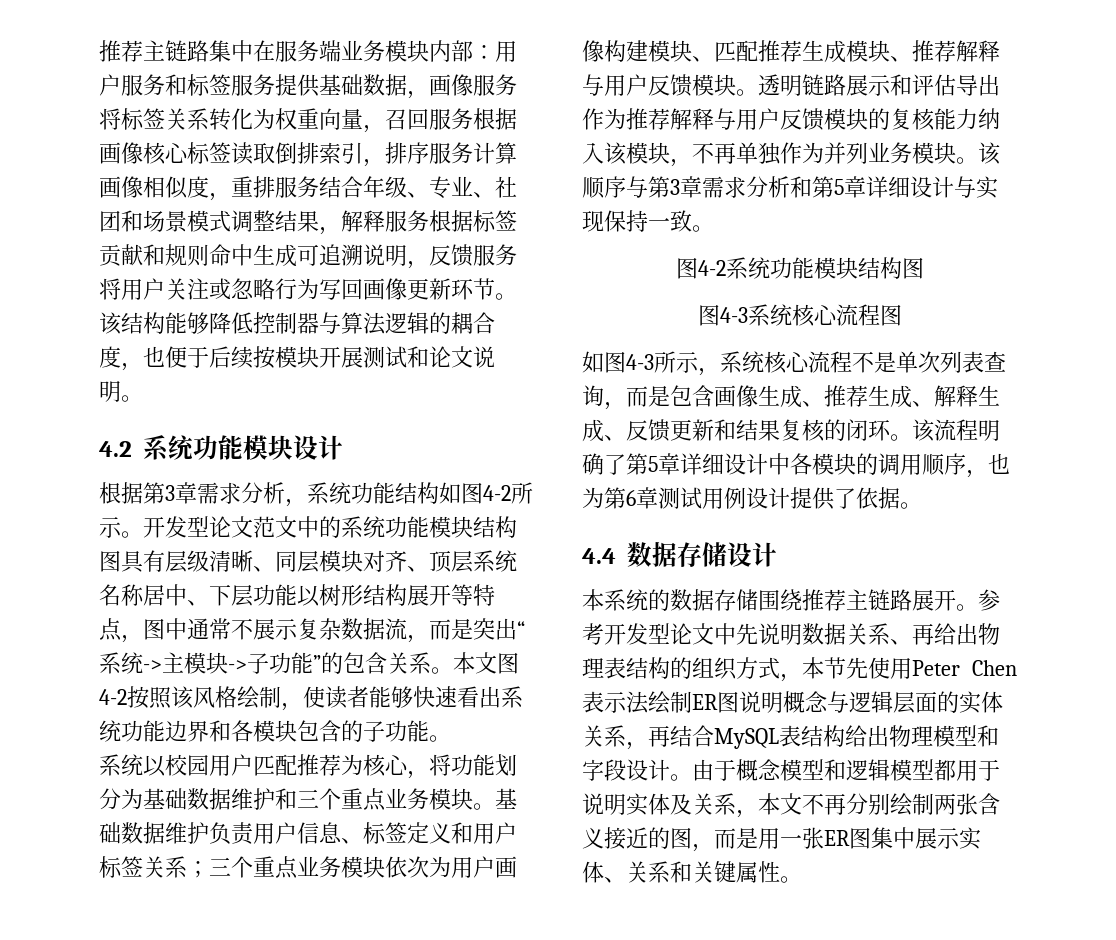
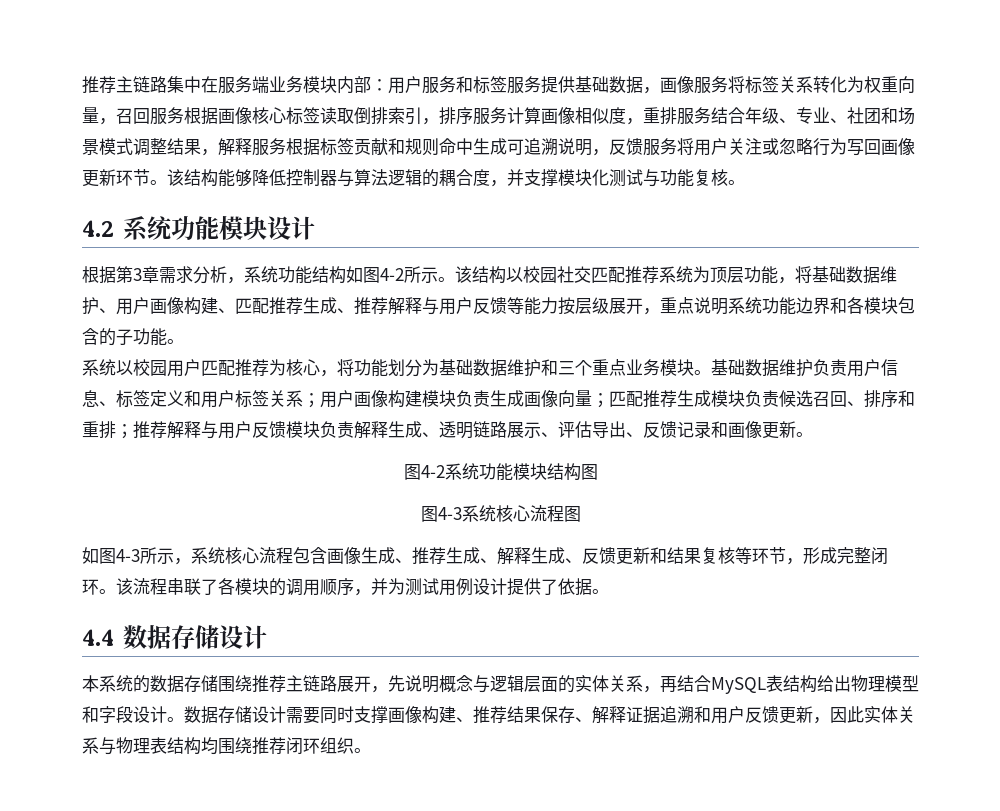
- 该结构能够降低控制器与算法逻辑的耦合度，也便于后续按模块开展测试和论文说明。
+ 该结构能够降低控制器与算法逻辑的耦合度，并支撑模块化测试与功能复核。
- 开发型论文范文中的系统功能模块结构图具有层级清晰、同层模块对齐、顶层系统名称居中、下层功能以树形结构展开等特点，图中通常不展示复杂数据流，而是突出“系统->主模块->子功能”的包含关系。本文图4-2按照该风格绘制，使读者能够快速看出系统功能边界和各模块包含的子功能。
+ 该结构以校园社交匹配推荐系统为顶层功能，将基础数据维护、用户画像构建、匹配推荐生成、推荐解释与用户反馈等能力按层级展开，重点说明系统功能边界和各模块包含的子功能。
- 基础数据维护负责用户信息、标签定义和用户标签关系；三个重点业务模块依次为用户画像构建模块、匹配推荐生成模块、推荐解释与用户反馈模块。透明链路展示和评估导出作为推荐解释与用户反馈模块的复核能力纳入该模块，不再单独作为并列业务模块。该顺序与第3章需求分析和第5章详细设计与实现保持一致。
+ 基础数据维护负责用户信息、标签定义和用户标签关系；用户画像构建模块负责生成画像向量；匹配推荐生成模块负责候选召回、排序和重排；推荐解释与用户反馈模块负责解释生成、透明链路展示、评估导出、反馈记录和画像更新。
- 如图4-3所示，系统核心流程不是单次列表查询，而是包含画像生成、推荐生成、解释生成、反馈更新和结果复核的闭环。该流程明确了第5章详细设计中各模块的调用顺序，也为第6章测试用例设计提供了依据。
+ 如图4-3所示，系统核心流程包含画像生成、推荐生成、解释生成、反馈更新和结果复核等环节，形成完整闭环。该流程串联了各模块的调用顺序，并为测试用例设计提供了依据。
- 本系统的数据存储围绕推荐主链路展开。参考开发型论文中先说明数据关系、再给出物理表结构的组织方式，本节先使用Peter Chen表示法绘制ER图说明概念与逻辑层面的实体关系，再结合MySQL表结构给出物理模型和字段设计。
+ 本系统的数据存储围绕推荐主链路展开，先说明概念与逻辑层面的实体关系，再结合MySQL表结构给出物理模型和字段设计。
- 由于概念模型和逻辑模型都用于说明实体及关系，本文不再分别绘制两张含义接近的图，而是用一张ER图集中展示实体、关系和关键属性。
+ 数据存储设计需要同时支撑画像构建、推荐结果保存、解释证据追溯和用户反馈更新，因此实体关系与物理表结构均围绕推荐闭环组织。

